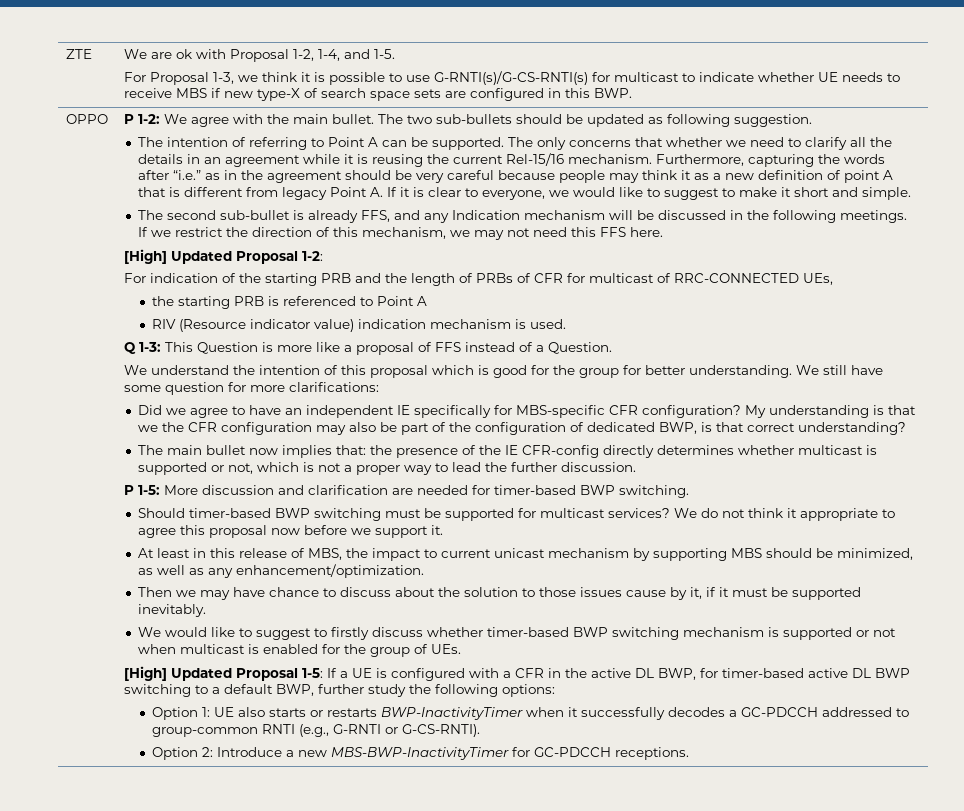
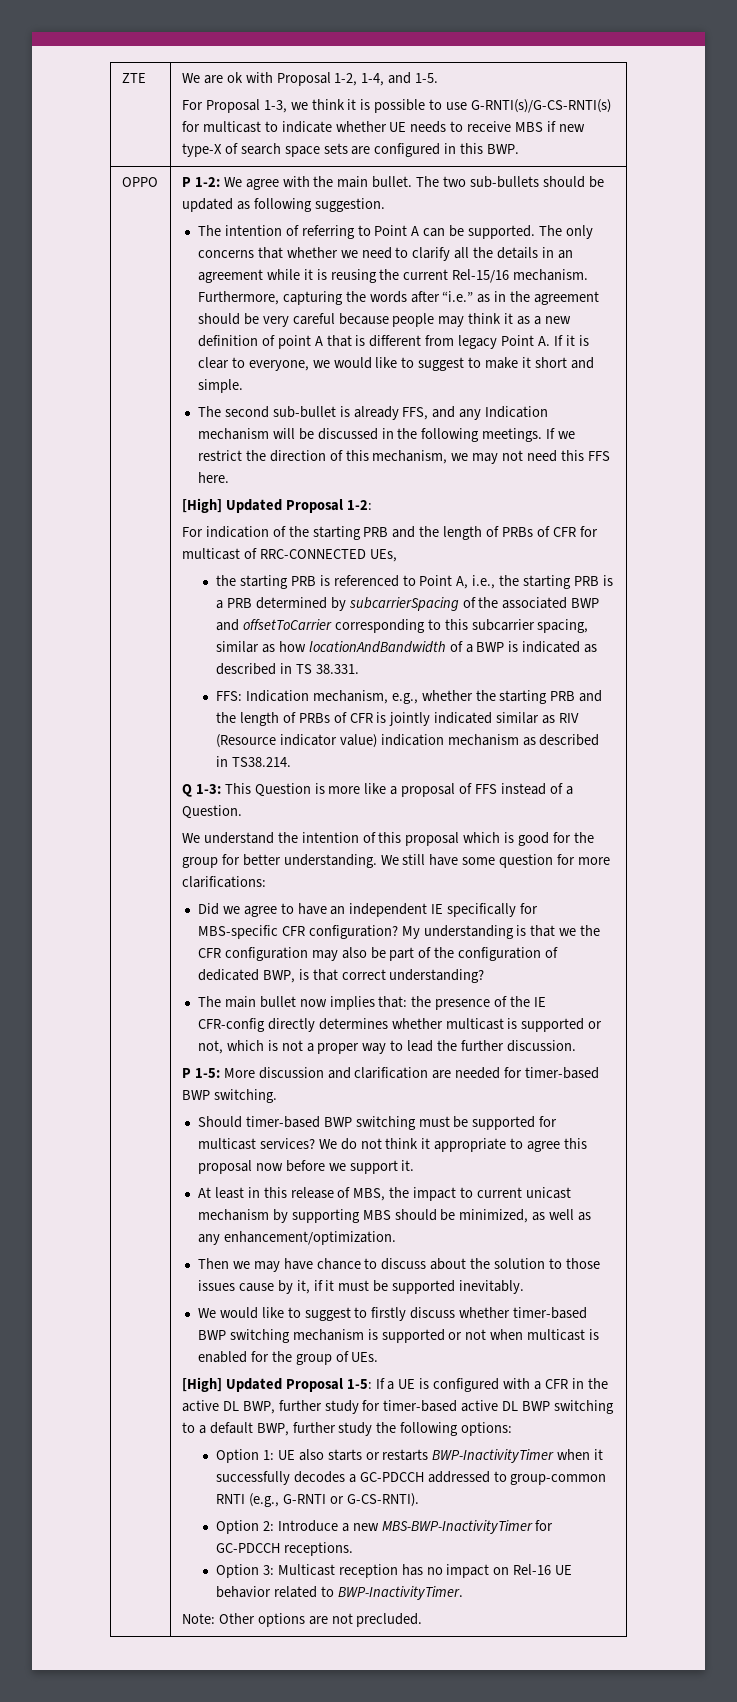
- the starting PRB is referenced to Point A
- RIV (Resource indicator value) indication mechanism is used.
+ the starting PRB is referenced to Point A, i.e., the starting PRB is a PRB determined by subcarrierSpacing of the associated BWP and offsetToCarrier corresponding to this subcarrier spacing, similar as how locationAndBandwidth of a BWP is indicated as described in TS 38.331.
+ FFS: Indication mechanism, e.g., whether the starting PRB and the length of PRBs of CFR is jointly indicated similar as RIV (Resource indicator value) indication mechanism as described in TS38.214.
- [High] Updated Proposal 1-5: If a UE is configured with a CFR in the active DL BWP, for timer-based active DL BWP switching to a default BWP, further study the following options:
+ [High] Updated Proposal 1-5: If a UE is configured with a CFR in the active DL BWP, further study for timer-based active DL BWP switching to a default BWP, further study the following options:
+ Option 3: Multicast reception has no impact on Rel-16 UE behavior related to BWP-InactivityTimer.
+ Note: Other options are not precluded.

